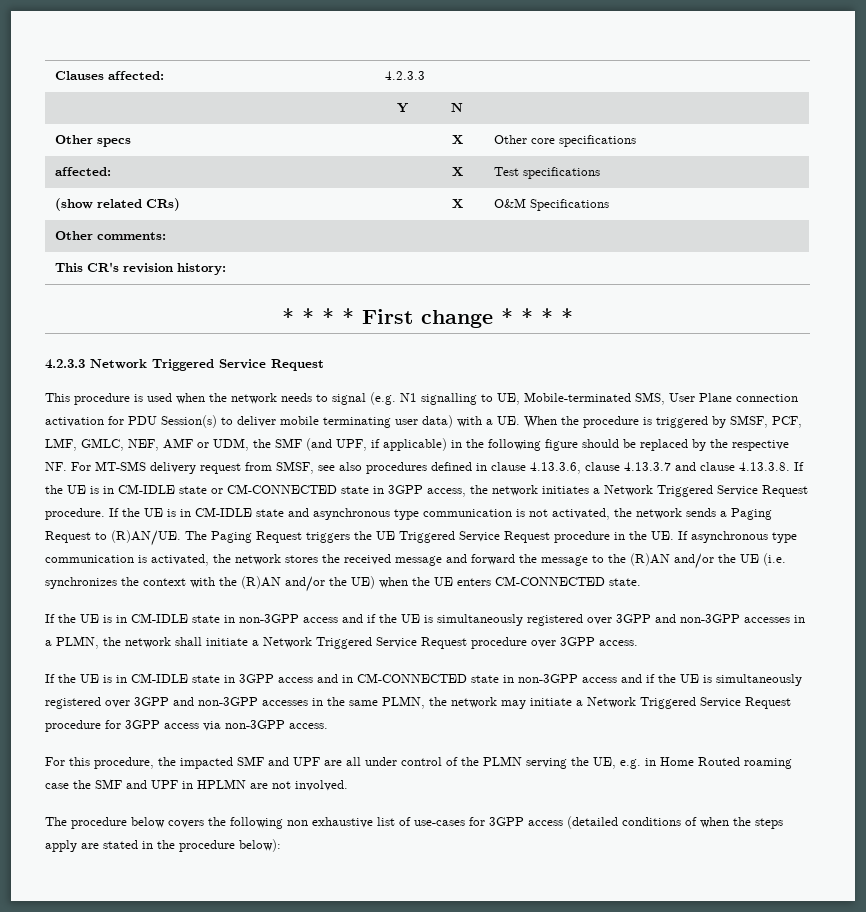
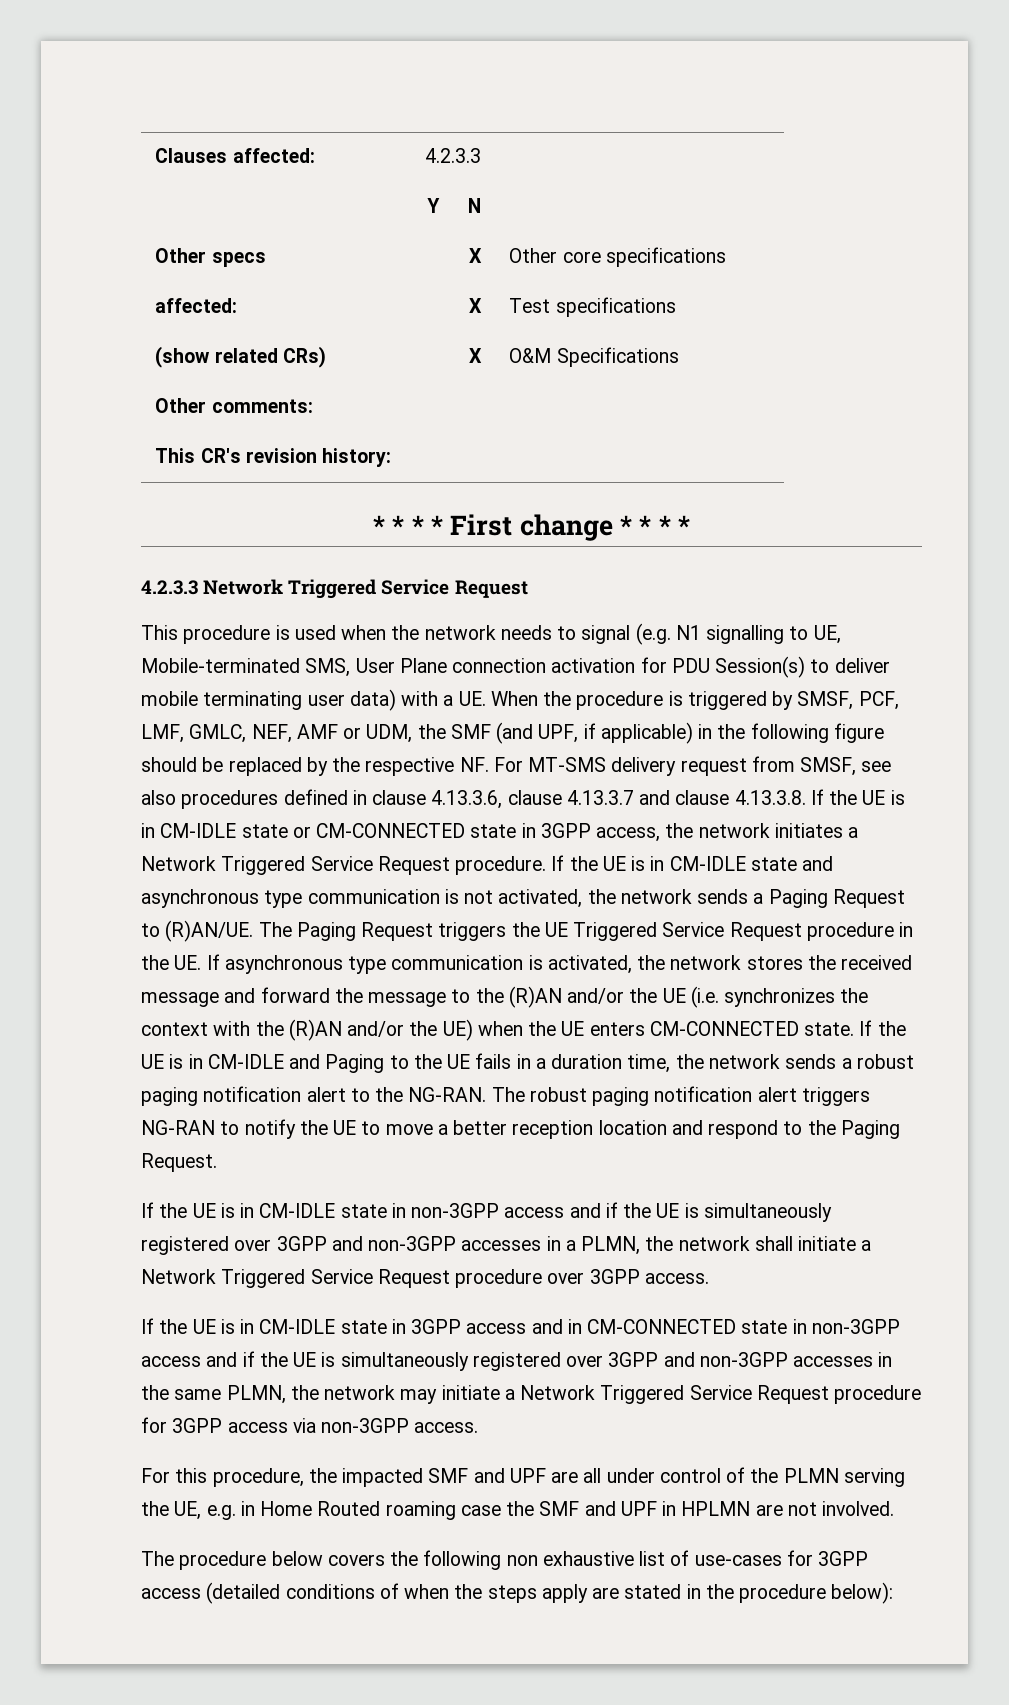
+ If the UE is in CM-IDLE and Paging to the UE fails in a duration time, the network sends a robust paging notification alert to the NG-RAN. The robust paging notification alert triggers NG-RAN to notify the UE to move a better reception location and respond to the Paging Request.

